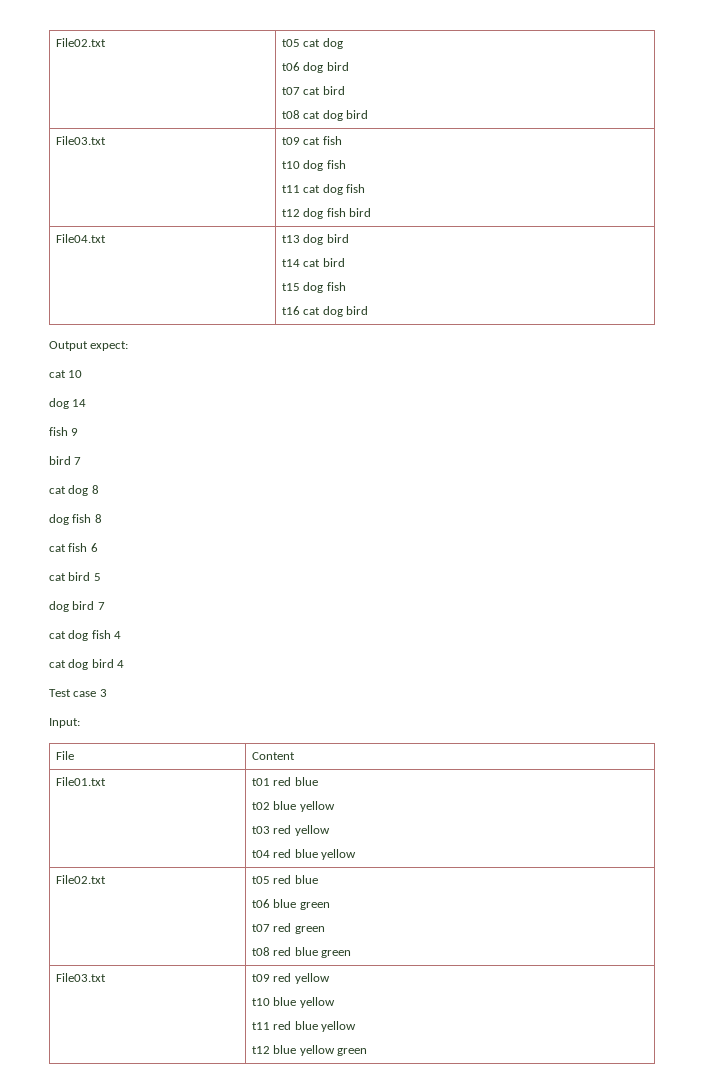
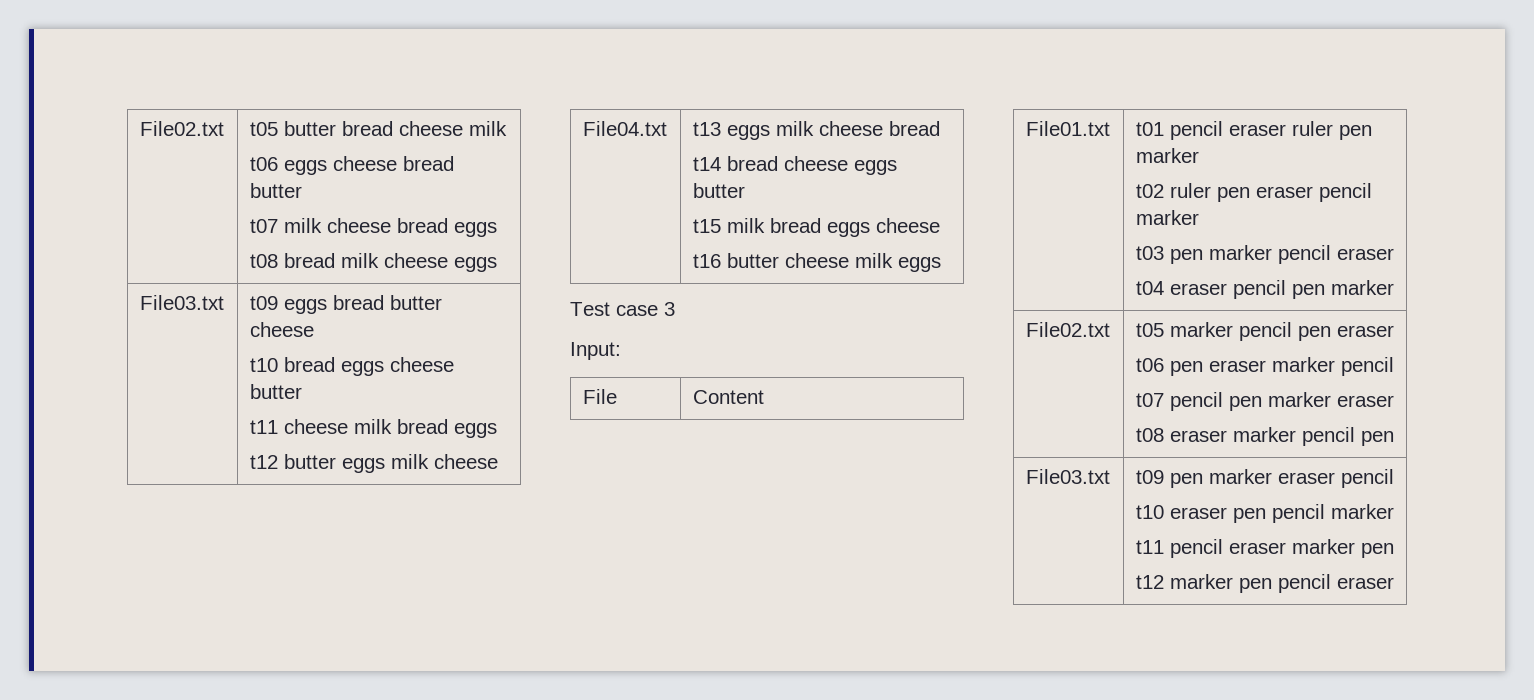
- File02.txt | t05 cat dog
- t06 dog bird
- t07 cat bird
- t08 cat dog bird
- File03.txt | t09 cat fish
- t10 dog fish
- t11 cat dog fish
- t12 dog fish bird
- File04.txt | t13 dog bird
- t14 cat bird
- t15 dog fish
- t16 cat dog bird
- Output expect:
- cat 10
- dog 14
- fish 9
- bird 7
- cat dog 8
- dog fish 8
- cat fish 6
- cat bird 5
- dog bird 7
- cat dog fish 4
- cat dog bird 4
+ File02.txt | t05 butter bread cheese milk
+ t06 eggs cheese bread butter
+ t07 milk cheese bread eggs
+ t08 bread milk cheese eggs
+ File03.txt | t09 eggs bread butter cheese
+ t10 bread eggs cheese butter
+ t11 cheese milk bread eggs
+ t12 butter eggs milk cheese
+ File04.txt | t13 eggs milk cheese bread
+ t14 bread cheese eggs butter
+ t15 milk bread eggs cheese
+ t16 butter cheese milk eggs
- File01.txt | t01 red blue
- t02 blue yellow
- t03 red yellow
- t04 red blue yellow
- File02.txt | t05 red blue
- t06 blue green
- t07 red green
- t08 red blue green
- File03.txt | t09 red yellow
- t10 blue yellow
- t11 red blue yellow
- t12 blue yellow green
+ File01.txt | t01 pencil eraser ruler pen marker
+ t02 ruler pen eraser pencil marker
+ t03 pen marker pencil eraser
+ t04 eraser pencil pen marker
+ File02.txt | t05 marker pencil pen eraser
+ t06 pen eraser marker pencil
+ t07 pencil pen marker eraser
+ t08 eraser marker pencil pen
+ File03.txt | t09 pen marker eraser pencil
+ t10 eraser pen pencil marker
+ t11 pencil eraser marker pen
+ t12 marker pen pencil eraser

